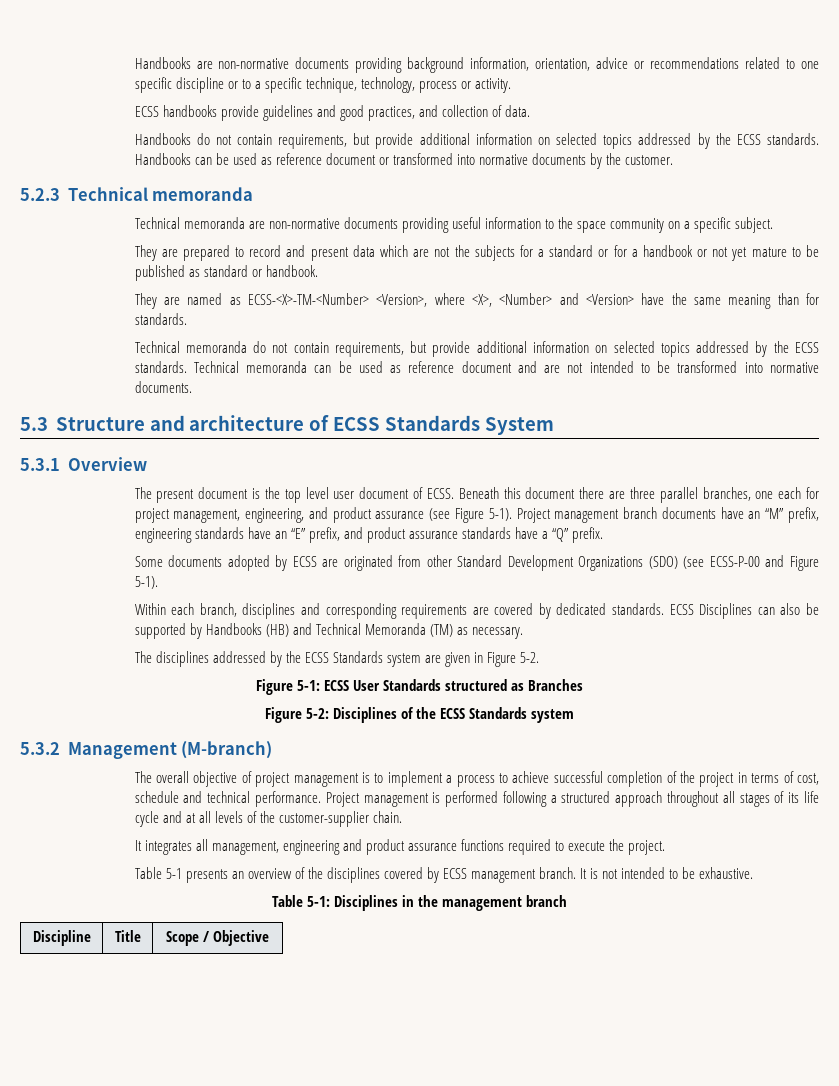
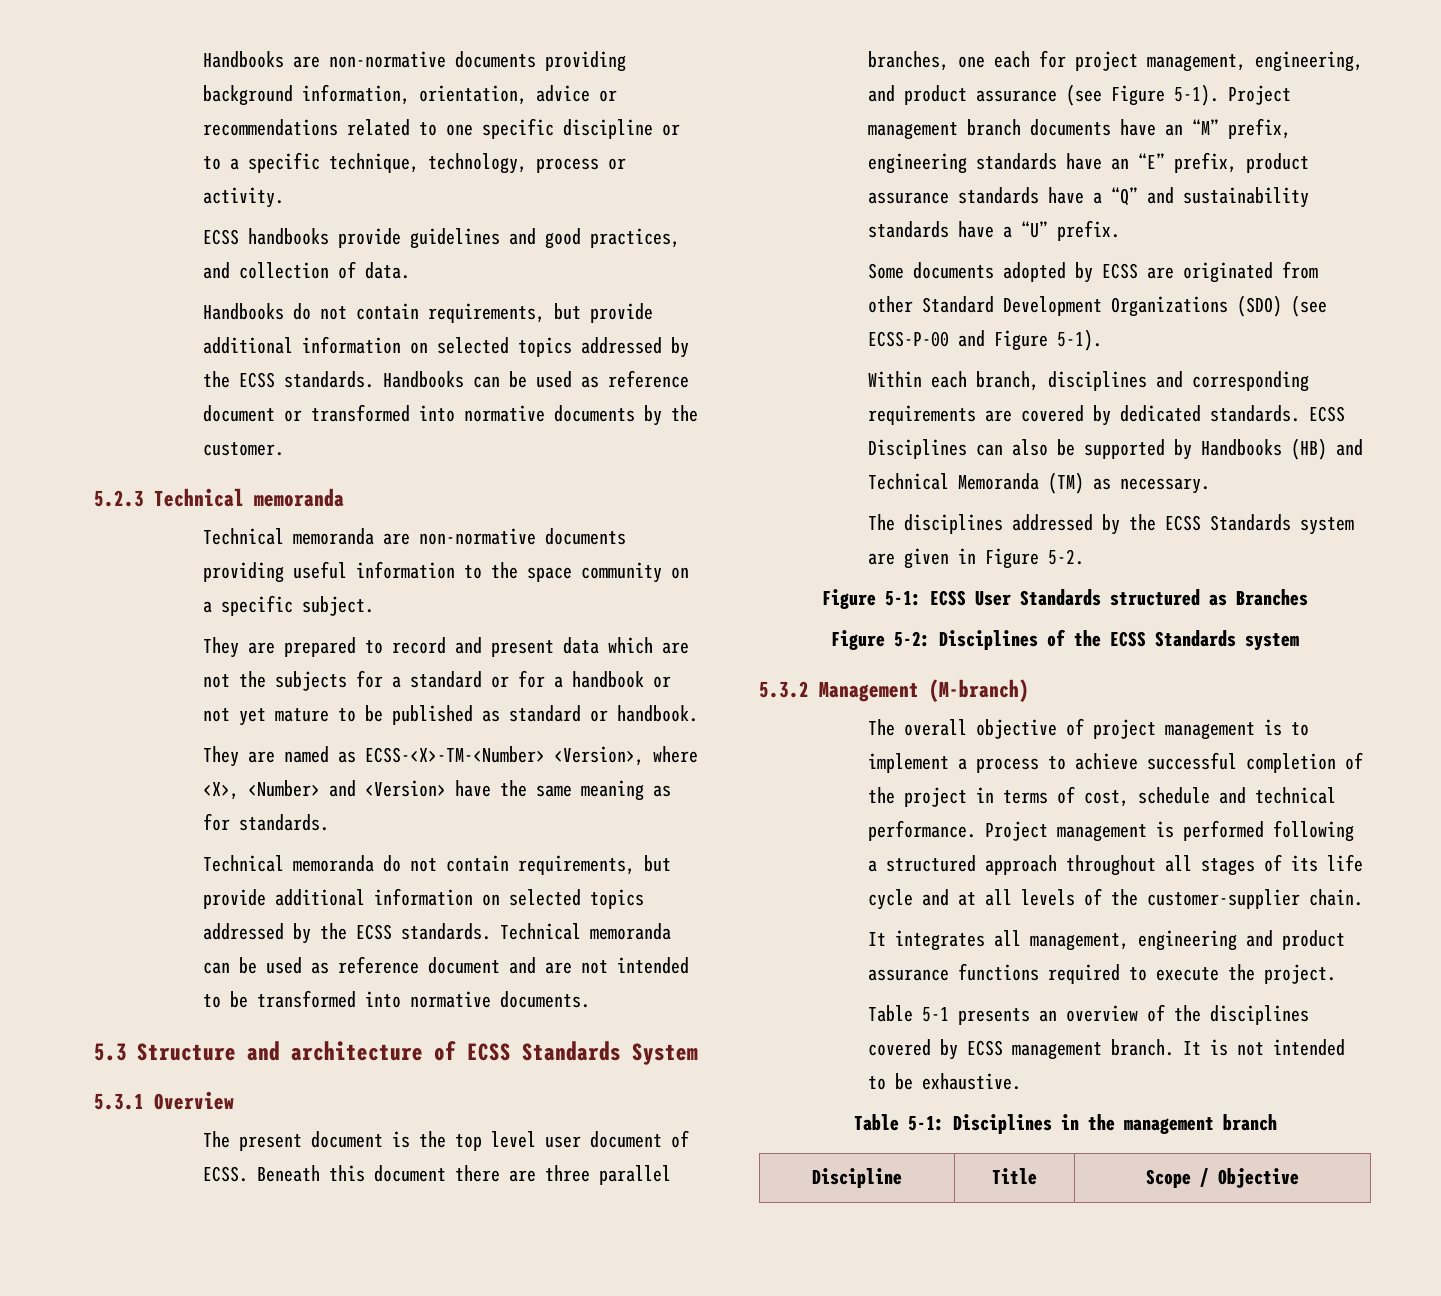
- They are named as ECSS-<X>-TM-<Number> <Version>, where <X>, <Number> and <Version> have the same meaning than for standards.
+ They are named as ECSS-<X>-TM-<Number> <Version>, where <X>, <Number> and <Version> have the same meaning as for standards.
- Project management branch documents have an “M” prefix, engineering standards have an “E” prefix, and product assurance standards have a “Q” prefix.
+ Project management branch documents have an “M” prefix, engineering standards have an “E” prefix, product assurance standards have a “Q” and sustainability standards have a “U” prefix.

